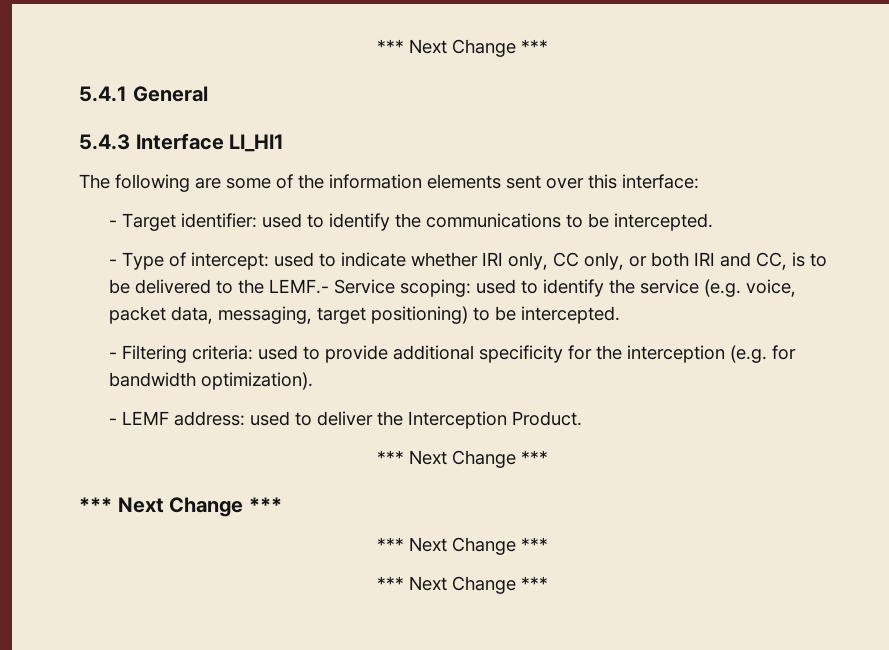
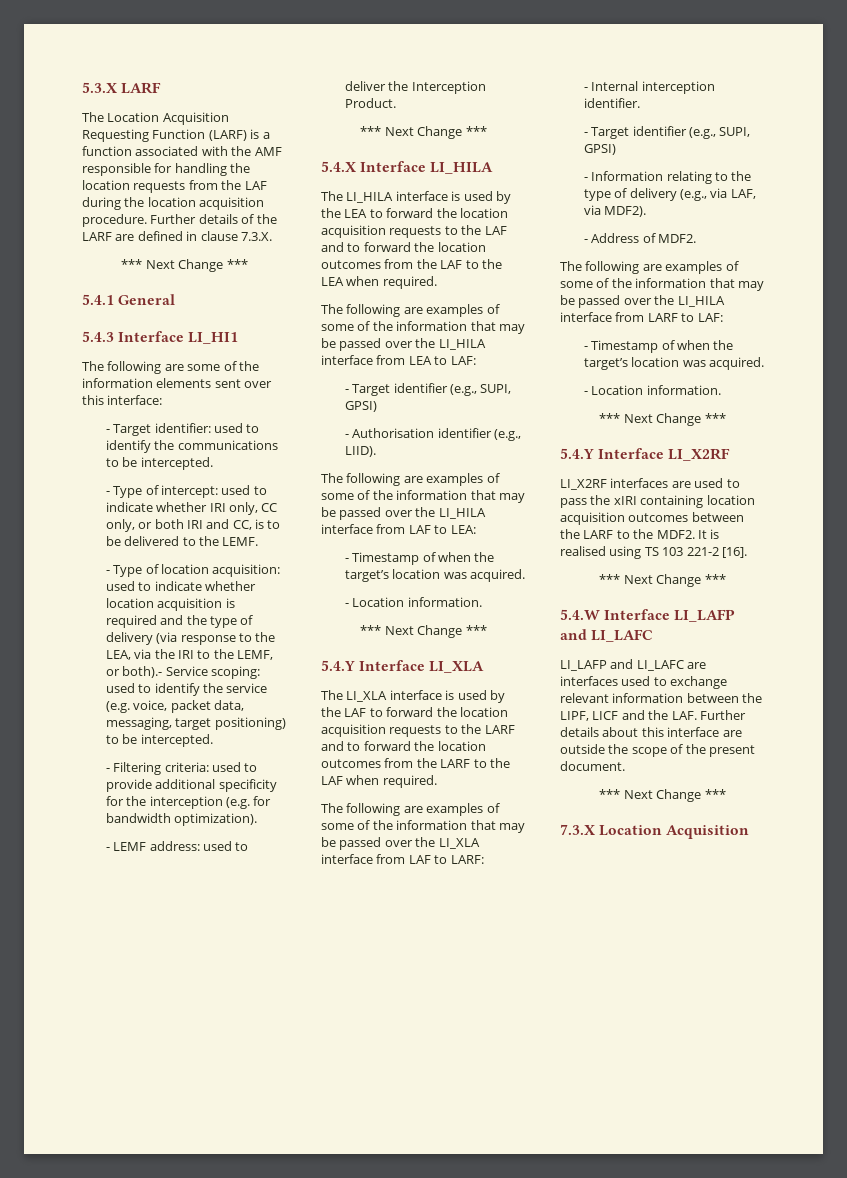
+ 5.3.X LARF
+ The Location Acquisition Requesting Function (LARF) is a function associated with the AMF responsible for handling the location requests from the LAF during the location acquisition procedure. Further details of the LARF are defined in clause 7.3.X.
- - Type of intercept: used to indicate whether IRI only, CC only, or both IRI and CC, is to be delivered to the LEMF.- Service scoping: used to identify the service (e.g. voice, packet data, messaging, target positioning) to be intercepted.
+ - Type of intercept: used to indicate whether IRI only, CC only, or both IRI and CC, is to be delivered to the LEMF.
+ - Type of location acquisition: used to indicate whether location acquisition is required and the type of delivery (via response to the LEA, via the IRI to the LEMF, or both).- Service scoping: used to identify the service (e.g. voice, packet data, messaging, target positioning) to be intercepted.
  - LEMF address: used to deliver the Interception Product.
  *** Next Change ***
+ 5.4.X Interface LI_HILA
+ The LI_HILA interface is used by the LEA to forward the location acquisition requests to the LAF and to forward the location outcomes from the LAF to the LEA when required.
+ The following are examples of some of the information that may be passed over the LI_HILA interface from LEA to LAF:
+ - Target identifier (e.g., SUPI, GPSI)
+ - Authorisation identifier (e.g., LIID).
+ The following are examples of some of the information that may be passed over the LI_HILA interface from LAF to LEA:
+ - Timestamp of when the target’s location was acquired.
+ - Location information.
  *** Next Change ***
+ 5.4.Y Interface LI_XLA
+ The LI_XLA interface is used by the LAF to forward the location acquisition requests to the LARF and to forward the location outcomes from the LARF to the LAF when required.
+ The following are examples of some of the information that may be passed over the LI_XLA interface from LAF to LARF:
+ - Internal interception identifier.
+ - Target identifier (e.g., SUPI, GPSI)
+ - Information relating to the type of delivery (e.g., via LAF, via MDF2).
+ - Address of MDF2.
+ The following are examples of some of the information that may be passed over the LI_HILA interface from LARF to LAF:
+ - Timestamp of when the target’s location was acquired.
+ - Location information.
  *** Next Change ***
+ 5.4.Y Interface LI_X2RF
+ LI_X2RF interfaces are used to pass the xIRI containing location acquisition outcomes between the LARF to the MDF2. It is realised using TS 103 221-2 [16].
  *** Next Change ***
+ 5.4.W Interface LI_LAFP and LI_LAFC
+ LI_LAFP and LI_LAFC are interfaces used to exchange relevant information between the LIPF, LICF and the LAF. Further details about this interface are outside the scope of the present document.
+ *** Next Change ***
+ 7.3.X Location Acquisition

